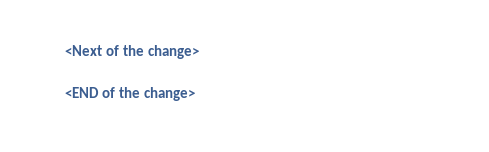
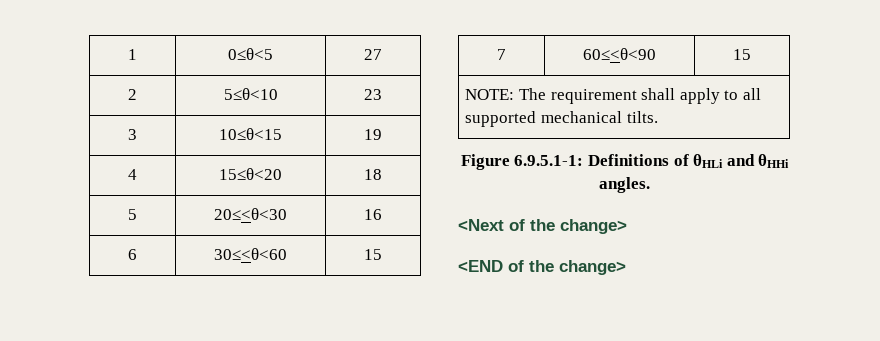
+ 1 | 0≤θ<5 | 27
+ 2 | 5≤θ<10 | 23
+ 3 | 10≤θ<15 | 19
+ 4 | 15≤θ<20 | 18
+ 5 | 20≤<θ<30 | 16
+ 6 | 30≤<θ<60 | 15
+ 7 | 60≤<θ<90 | 15
+ NOTE: The requirement shall apply to all supported mechanical tilts.
+ Figure 6.9.5.1-1: Definitions of θHLi and θHHi angles.

